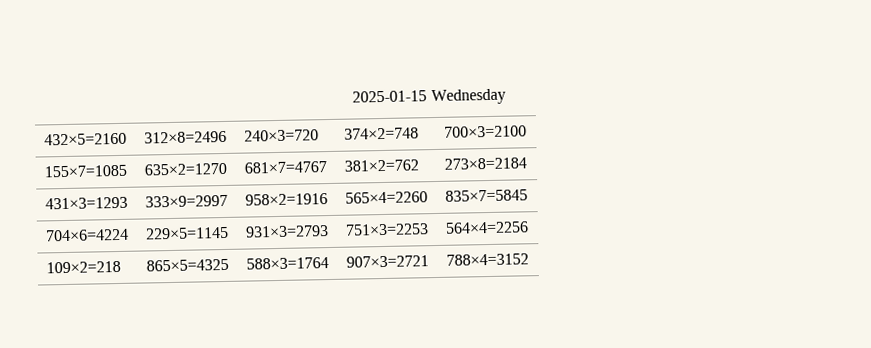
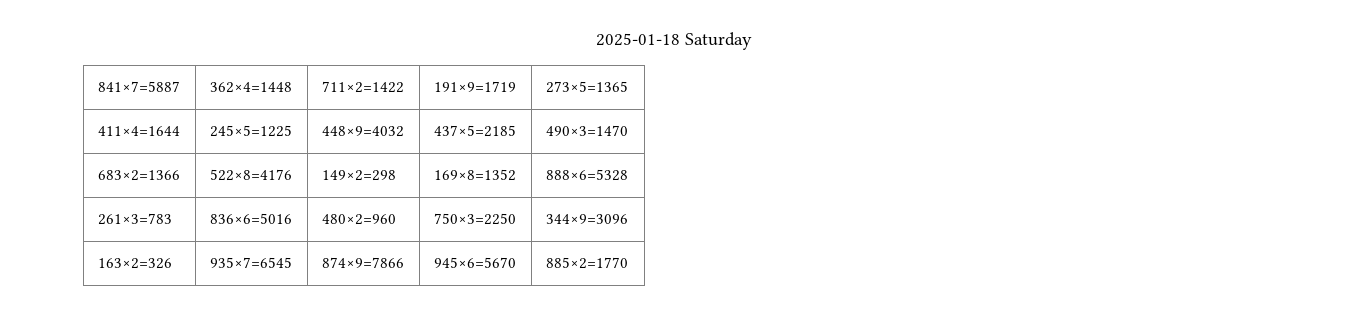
- 2025-01-15 Wednesday
- 432×5=2160 | 312×8=2496 | 240×3=720 | 374×2=748 | 700×3=2100
- 155×7=1085 | 635×2=1270 | 681×7=4767 | 381×2=762 | 273×8=2184
- 431×3=1293 | 333×9=2997 | 958×2=1916 | 565×4=2260 | 835×7=5845
- 704×6=4224 | 229×5=1145 | 931×3=2793 | 751×3=2253 | 564×4=2256
- 109×2=218 | 865×5=4325 | 588×3=1764 | 907×3=2721 | 788×4=3152
+ 2025-01-18 Saturday
+ 841×7=5887 | 362×4=1448 | 711×2=1422 | 191×9=1719 | 273×5=1365
+ 411×4=1644 | 245×5=1225 | 448×9=4032 | 437×5=2185 | 490×3=1470
+ 683×2=1366 | 522×8=4176 | 149×2=298 | 169×8=1352 | 888×6=5328
+ 261×3=783 | 836×6=5016 | 480×2=960 | 750×3=2250 | 344×9=3096
+ 163×2=326 | 935×7=6545 | 874×9=7866 | 945×6=5670 | 885×2=1770

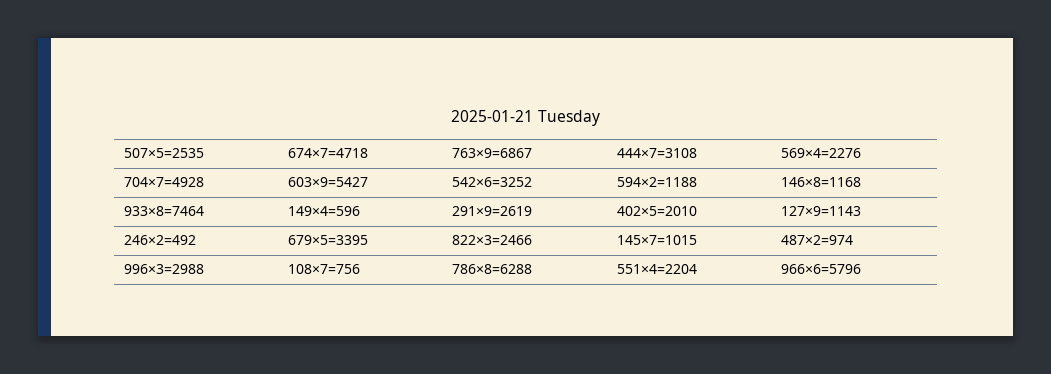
- 2025-01-18 Saturday
- 841×7=5887 | 362×4=1448 | 711×2=1422 | 191×9=1719 | 273×5=1365
- 411×4=1644 | 245×5=1225 | 448×9=4032 | 437×5=2185 | 490×3=1470
- 683×2=1366 | 522×8=4176 | 149×2=298 | 169×8=1352 | 888×6=5328
- 261×3=783 | 836×6=5016 | 480×2=960 | 750×3=2250 | 344×9=3096
- 163×2=326 | 935×7=6545 | 874×9=7866 | 945×6=5670 | 885×2=1770
+ 2025-01-21 Tuesday
+ 507×5=2535 | 674×7=4718 | 763×9=6867 | 444×7=3108 | 569×4=2276
+ 704×7=4928 | 603×9=5427 | 542×6=3252 | 594×2=1188 | 146×8=1168
+ 933×8=7464 | 149×4=596 | 291×9=2619 | 402×5=2010 | 127×9=1143
+ 246×2=492 | 679×5=3395 | 822×3=2466 | 145×7=1015 | 487×2=974
+ 996×3=2988 | 108×7=756 | 786×8=6288 | 551×4=2204 | 966×6=5796

